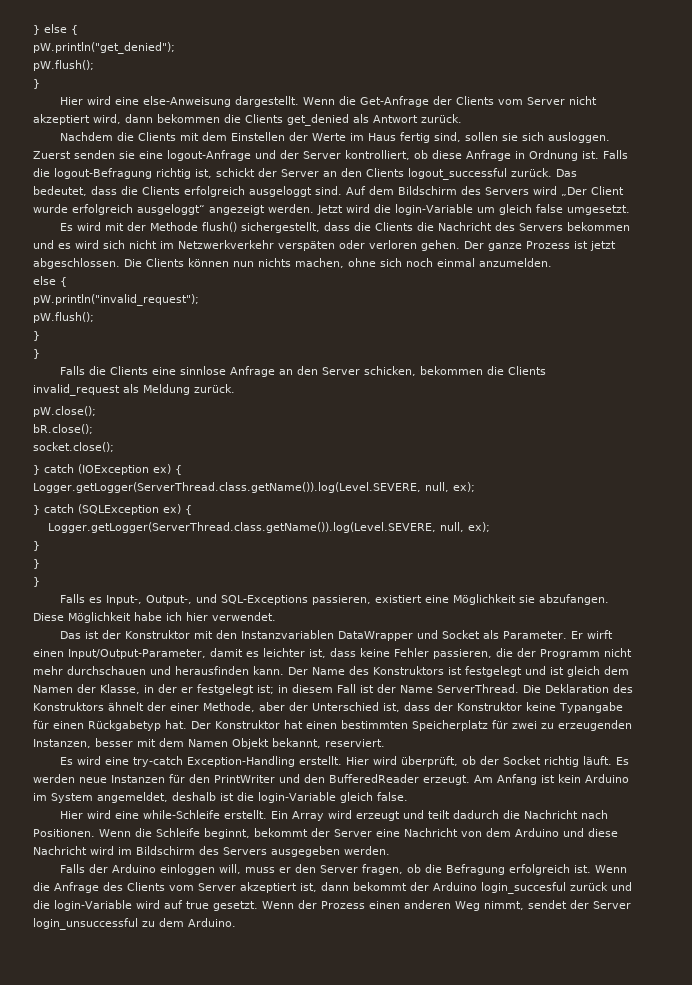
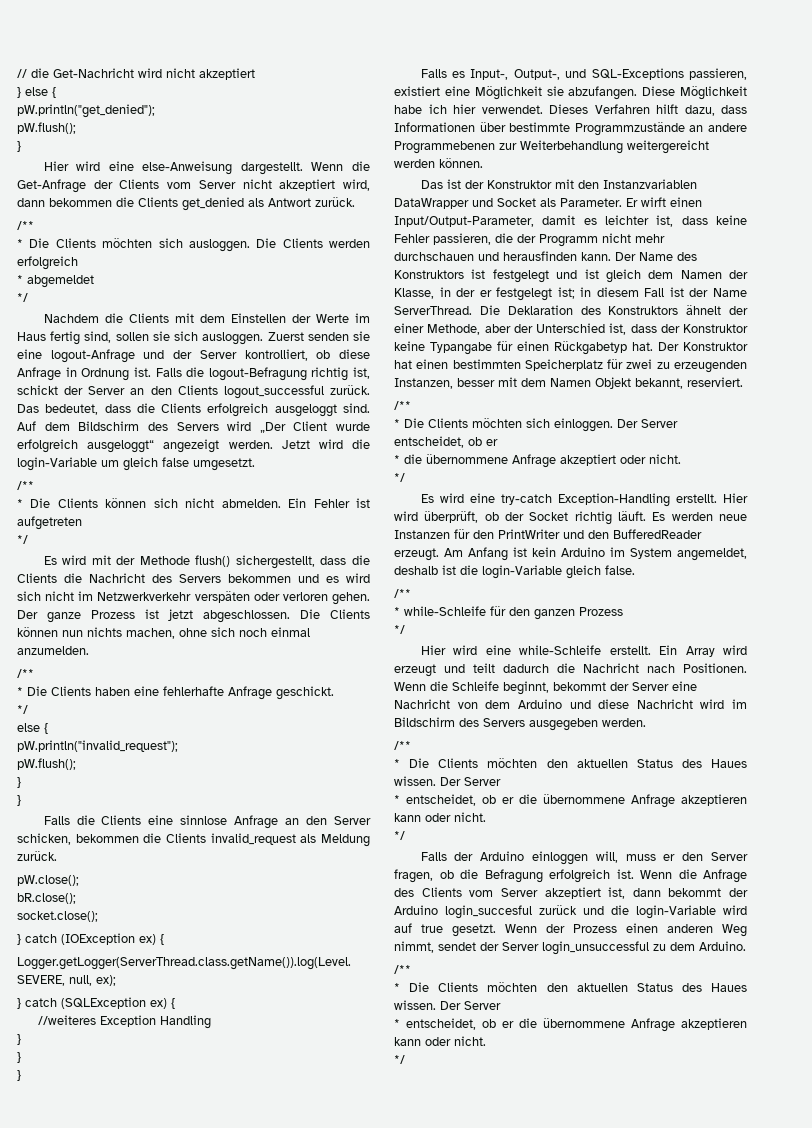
+ // die Get-Nachricht wird nicht akzeptiert
  Wenn die Get-Anfrage der Clients vom Server nicht akzeptiert wird, dann bekommen die Clients get_denied als Antwort zurück.
+ /**
+ * Die Clients möchten sich ausloggen. Die Clients werden erfolgreich
+ * abgemeldet
+ */
  Jetzt wird die login-Variable um gleich false umgesetzt.
+ /**
+ * Die Clients können sich nicht abmelden. Ein Fehler ist aufgetreten
+ */
  Die Clients können nun nichts machen, ohne sich noch einmal anzumelden.
+ /**
+ * Die Clients haben eine fehlerhafte Anfrage geschickt.
+ */
  } catch (SQLException ex) {
- Logger.getLogger(ServerThread.class.getName()).log(Level.SEVERE, null, ex);
+ //weiteres Exception Handling
+ Dieses Verfahren hilft dazu, dass Informationen über bestimmte Programmzustände an andere Programmebenen zur Weiterbehandlung weitergereicht werden können.
  Der Konstruktor hat einen bestimmten Speicherplatz für zwei zu erzeugenden Instanzen, besser mit dem Namen Objekt bekannt, reserviert.
+ /**
+ * Die Clients möchten sich einloggen. Der Server entscheidet, ob er
+ * die übernommene Anfrage akzeptiert oder nicht.
+ */
  Am Anfang ist kein Arduino im System angemeldet, deshalb ist die login-Variable gleich false.
+ /**
+ * while-Schleife für den ganzen Prozess
+ */
  Wenn die Schleife beginnt, bekommt der Server eine Nachricht von dem Arduino und diese Nachricht wird im Bildschirm des Servers ausgegeben werden.
+ /**
+ * Die Clients möchten den aktuellen Status des Haues wissen. Der Server
+ * entscheidet, ob er die übernommene Anfrage akzeptieren kann oder nicht.
+ */
  Wenn der Prozess einen anderen Weg nimmt, sendet der Server login_unsuccessful zu dem Arduino.
+ /**
+ * Die Clients möchten den aktuellen Status des Haues wissen. Der Server
+ * entscheidet, ob er die übernommene Anfrage akzeptieren kann oder nicht.
+ */

